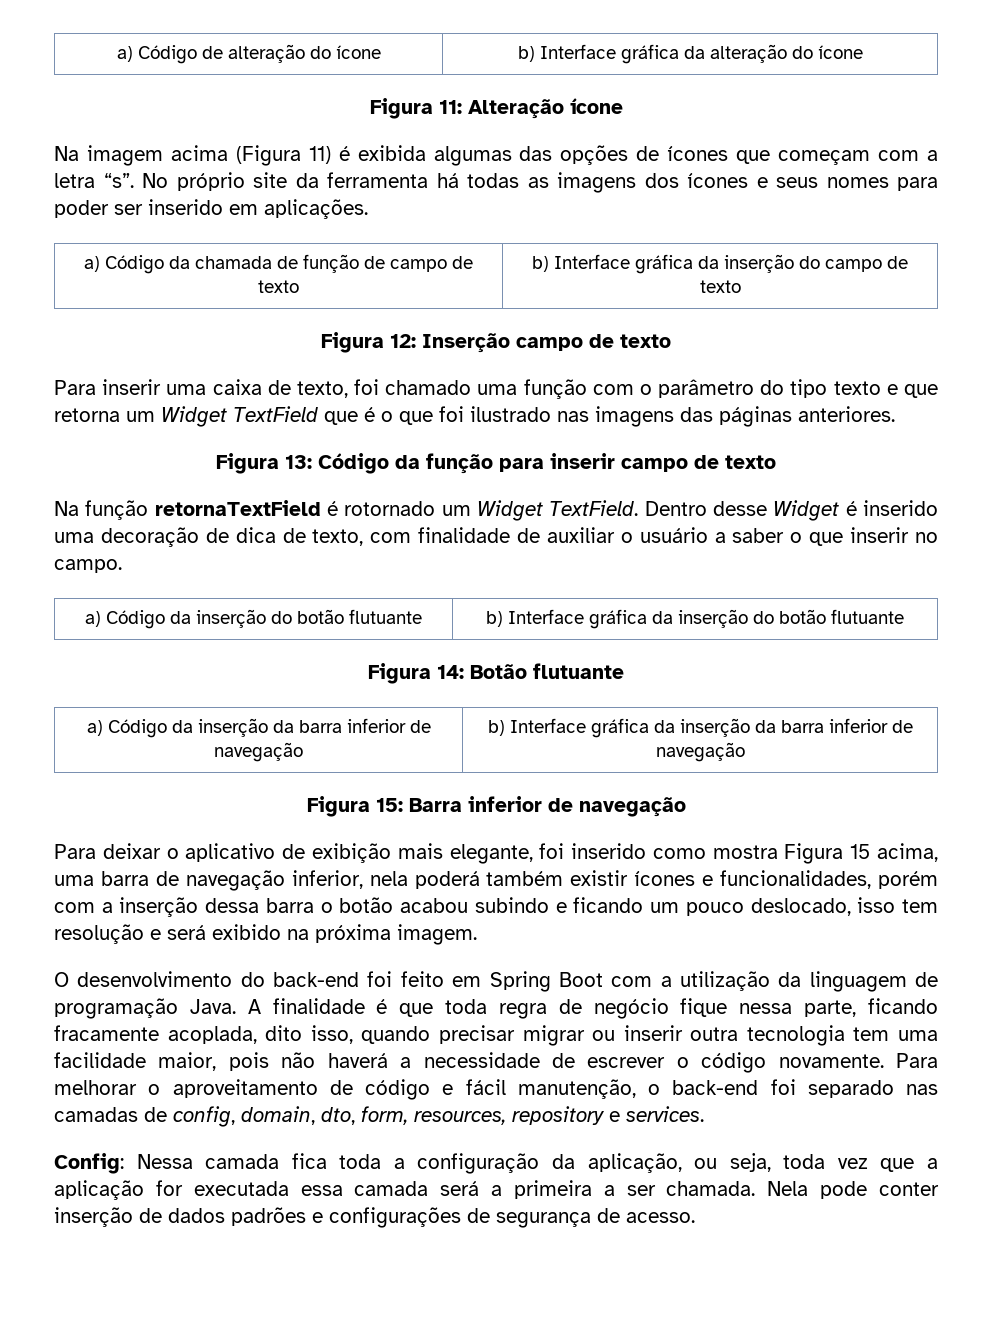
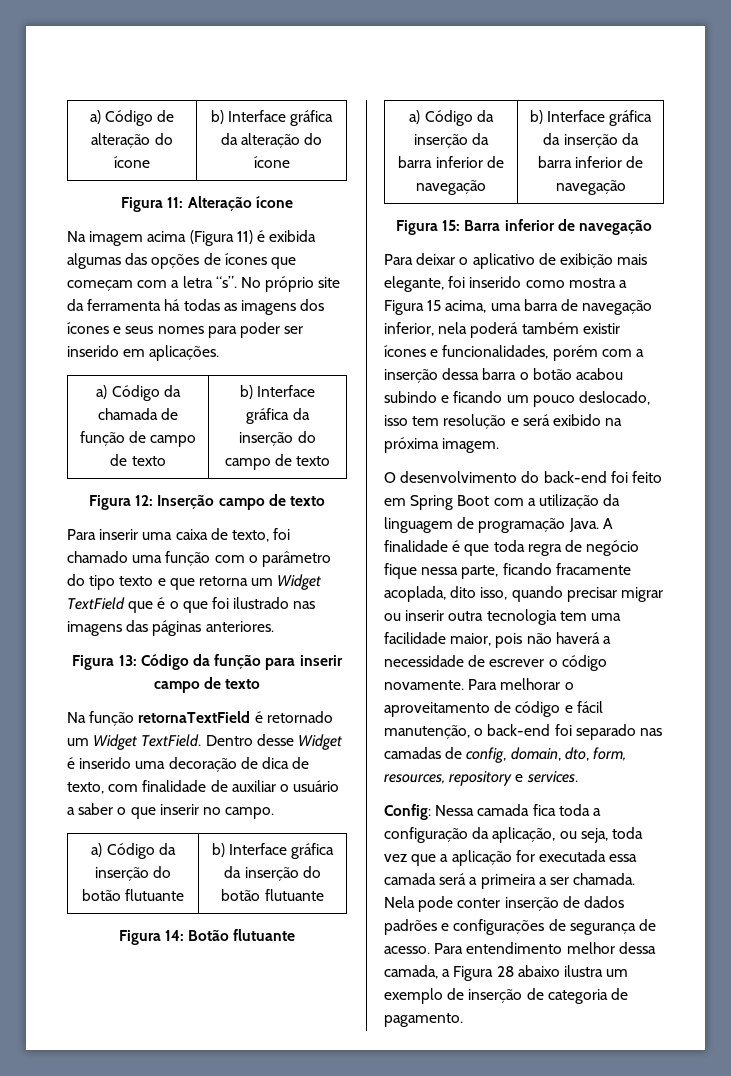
- Na função retornaTextField é rotornado um Widget TextField.
+ Na função retornaTextField é retornado um Widget TextField.
- Para deixar o aplicativo de exibição mais elegante, foi inserido como mostra Figura 15 acima, uma barra de navegação inferior, nela poderá também existir ícones e funcionalidades, porém com a inserção dessa barra o botão acabou subindo e ficando um pouco deslocado, isso tem resolução e será exibido na próxima imagem.
+ Para deixar o aplicativo de exibição mais elegante, foi inserido como mostra a Figura 15 acima, uma barra de navegação inferior, nela poderá também existir ícones e funcionalidades, porém com a inserção dessa barra o botão acabou subindo e ficando um pouco deslocado, isso tem resolução e será exibido na próxima imagem.
+ Para entendimento melhor dessa camada, a Figura 28 abaixo ilustra um exemplo de inserção de categoria de pagamento.

